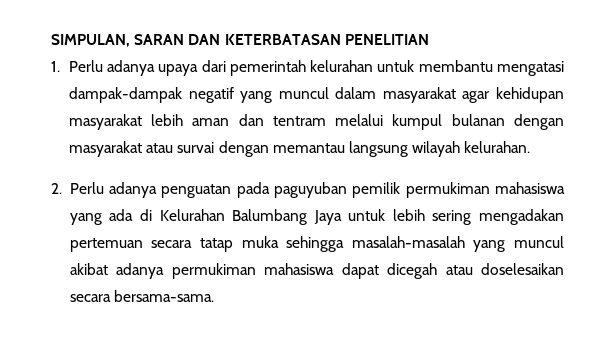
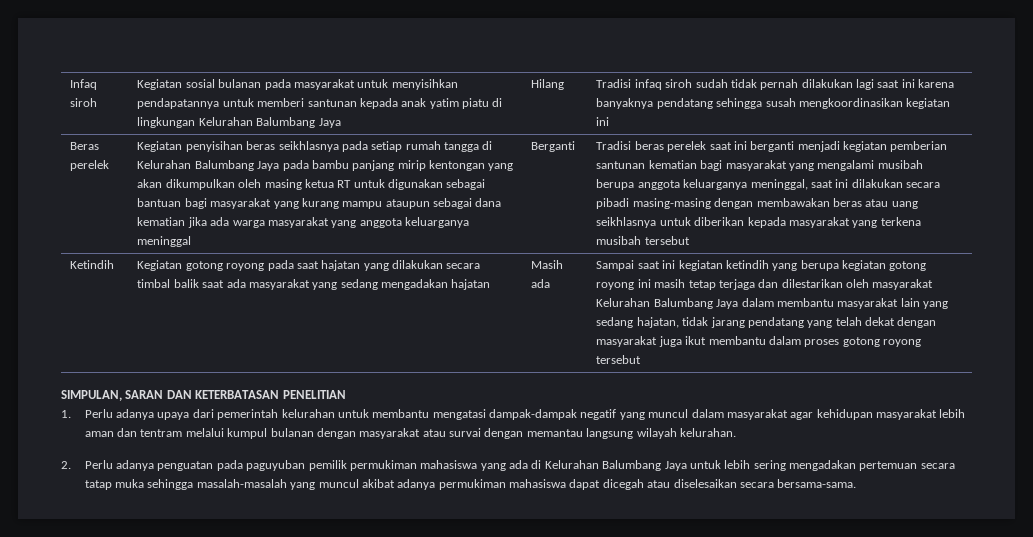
+ Infaq siroh | Kegiatan sosial bulanan pada masyarakat untuk menyisihkan pendapatannya untuk memberi santunan kepada anak yatim piatu di lingkungan Kelurahan Balumbang Jaya | Hilang | Tradisi infaq siroh sudah tidak pernah dilakukan lagi saat ini karena banyaknya pendatang sehingga susah mengkoordinasikan kegiatan ini
+ Beras perelek | Kegiatan penyisihan beras seikhlasnya pada setiap rumah tangga di Kelurahan Balumbang Jaya pada bambu panjang mirip kentongan yang akan dikumpulkan oleh masing ketua RT untuk digunakan sebagai bantuan bagi masyarakat yang kurang mampu ataupun sebagai dana kematian jika ada warga masyarakat yang anggota keluarganya meninggal | Berganti | Tradisi beras perelek saat ini berganti menjadi kegiatan pemberian santunan kematian bagi masyarakat yang mengalami musibah berupa anggota keluarganya meninggal, saat ini dilakukan secara pibadi masing-masing dengan membawakan beras atau uang seikhlasnya untuk diberikan kepada masyarakat yang terkena musibah tersebut
+ Ketindih | Kegiatan gotong royong pada saat hajatan yang dilakukan secara timbal balik saat ada masyarakat yang sedang mengadakan hajatan | Masih ada | Sampai saat ini kegiatan ketindih yang berupa kegiatan gotong royong ini masih tetap terjaga dan dilestarikan oleh masyarakat Kelurahan Balumbang Jaya dalam membantu masyarakat lain yang sedang hajatan, tidak jarang pendatang yang telah dekat dengan masyarakat juga ikut membantu dalam proses gotong royong tersebut
- 2. Perlu adanya penguatan pada paguyuban pemilik permukiman mahasiswa yang ada di Kelurahan Balumbang Jaya untuk lebih sering mengadakan pertemuan secara tatap muka sehingga masalah-masalah yang muncul akibat adanya permukiman mahasiswa dapat dicegah atau doselesaikan secara bersama-sama.
+ 2. Perlu adanya penguatan pada paguyuban pemilik permukiman mahasiswa yang ada di Kelurahan Balumbang Jaya untuk lebih sering mengadakan pertemuan secara tatap muka sehingga masalah-masalah yang muncul akibat adanya permukiman mahasiswa dapat dicegah atau diselesaikan secara bersama-sama.

